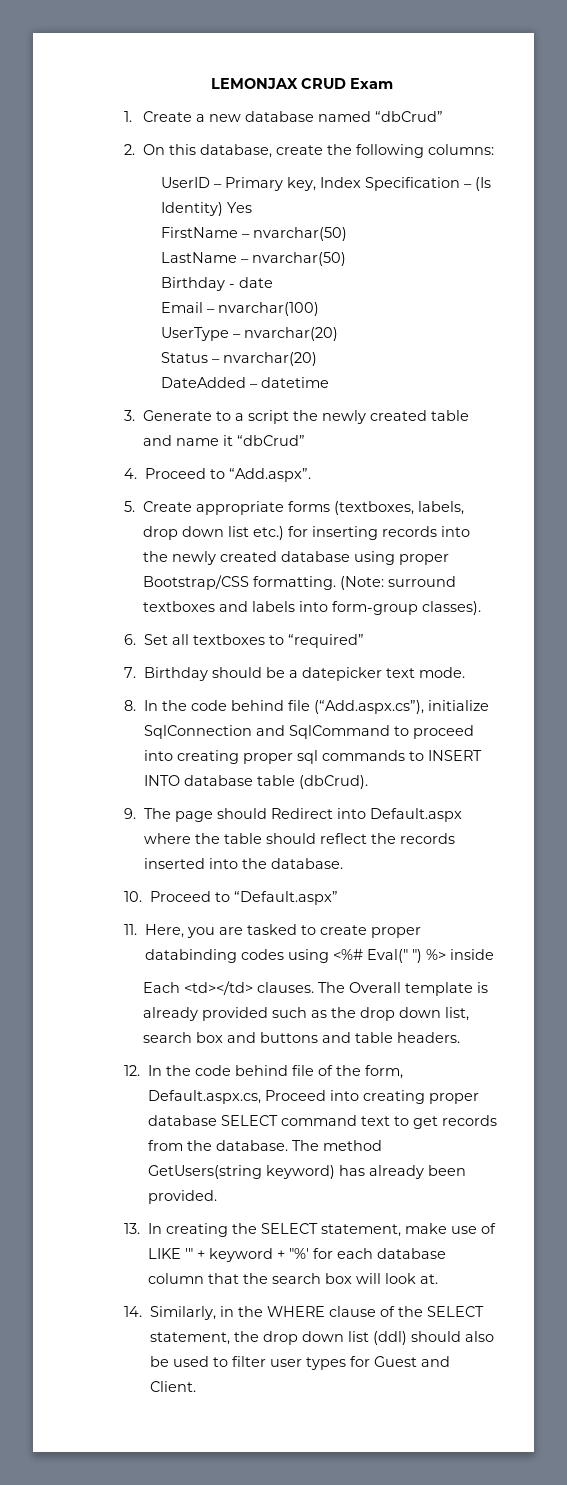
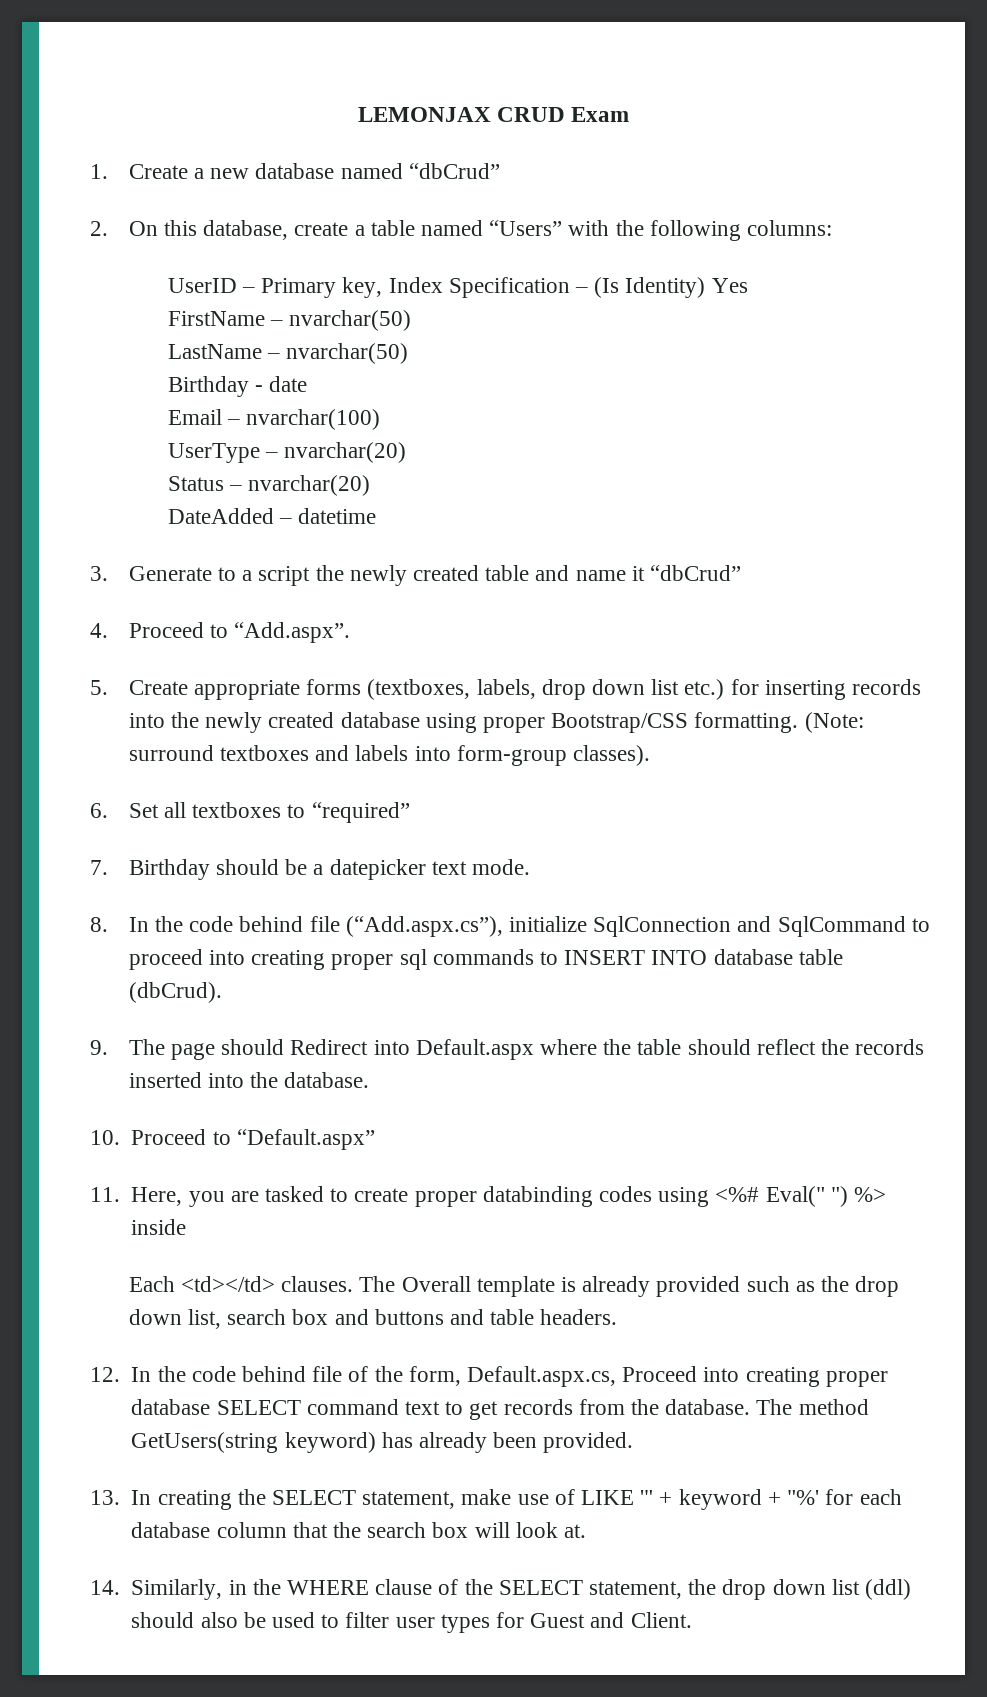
- 2. On this database, create the following columns:
+ 2. On this database, create a table named “Users” with the following columns:

